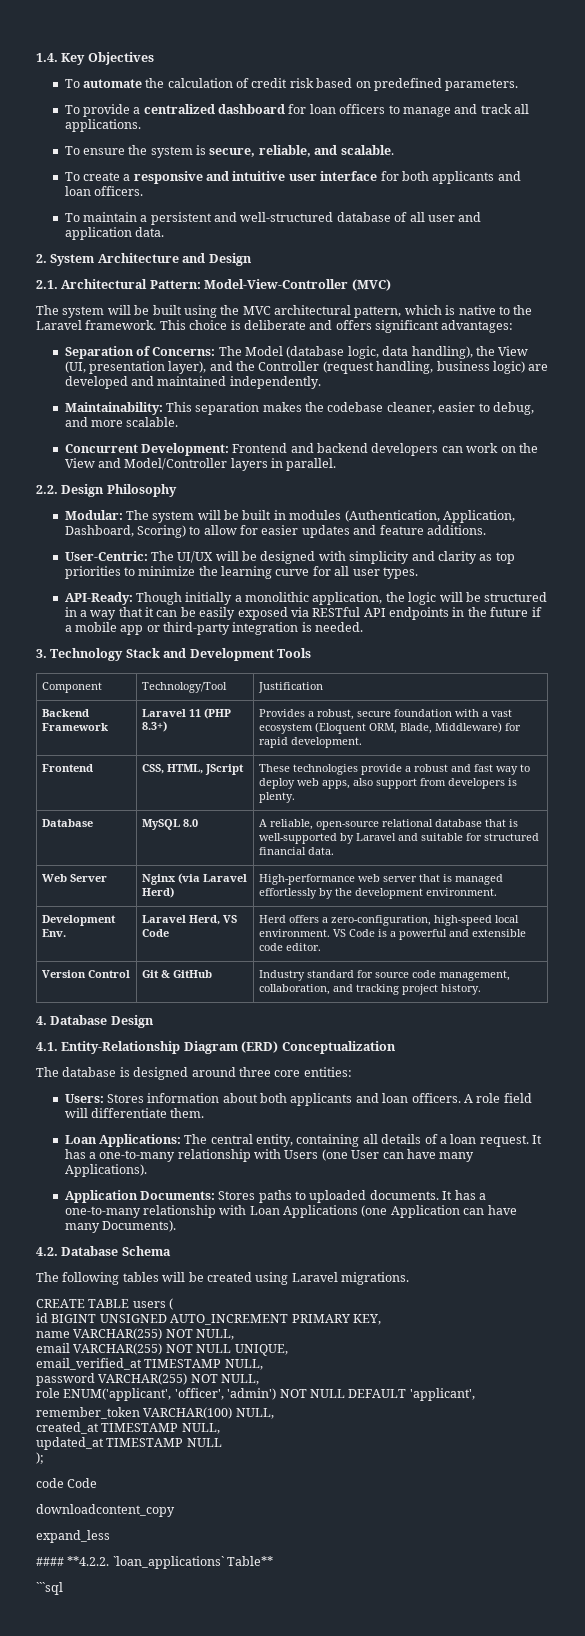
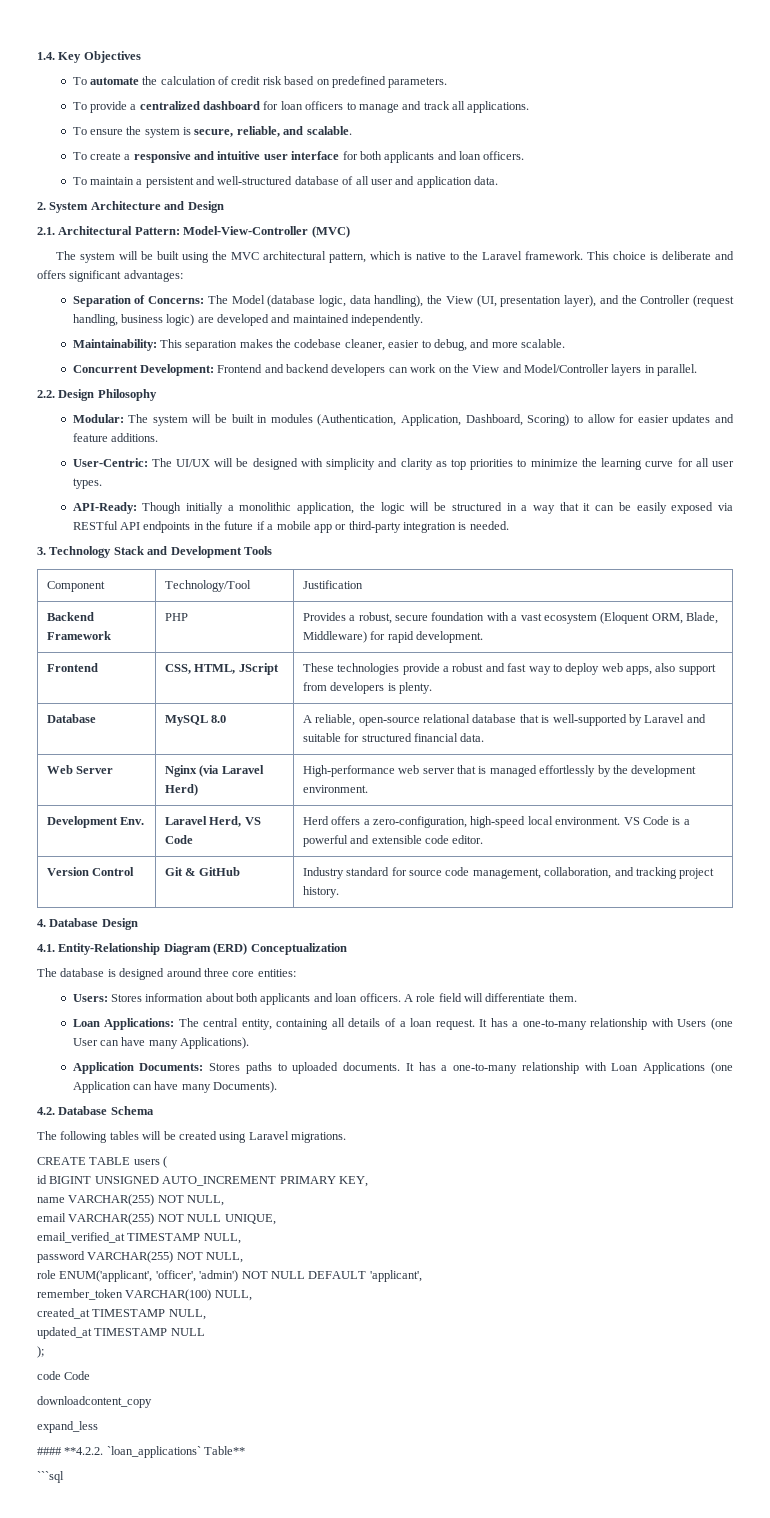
- Backend Framework | Laravel 11 (PHP 8.3+) | Provides a robust, secure foundation with a vast ecosystem (Eloquent ORM, Blade, Middleware) for rapid development.
+ Backend Framework | PHP | Provides a robust, secure foundation with a vast ecosystem (Eloquent ORM, Blade, Middleware) for rapid development.

